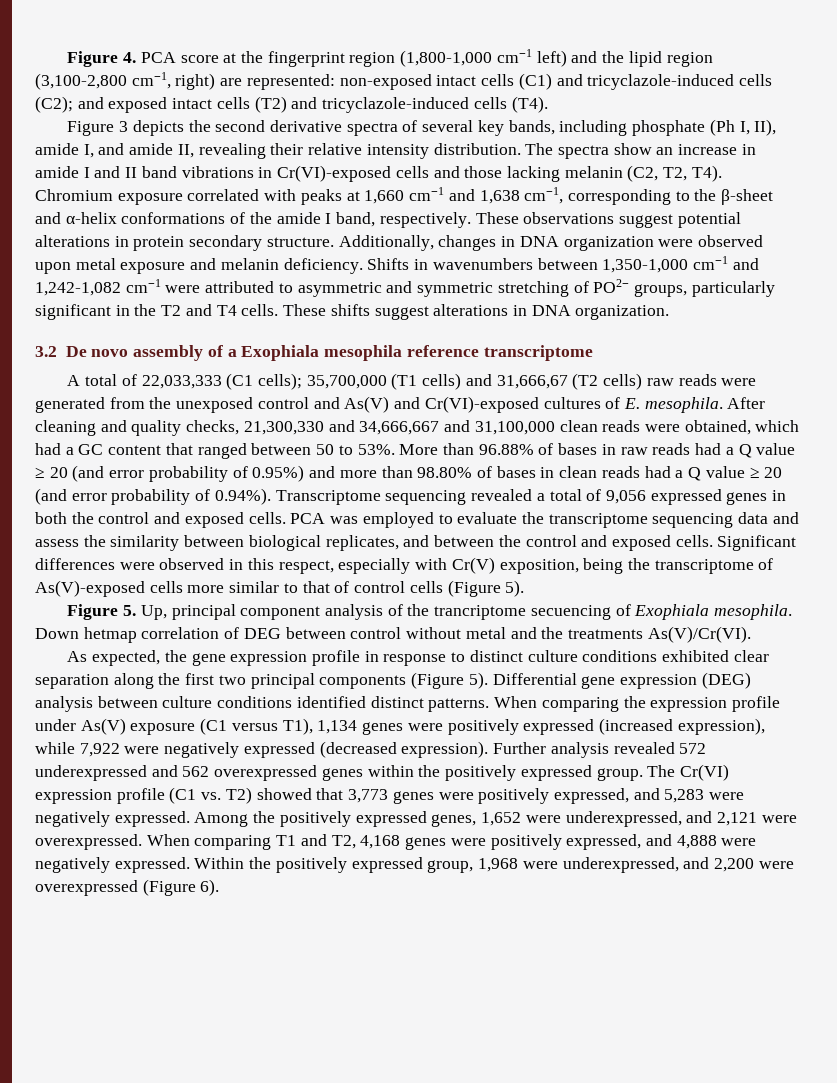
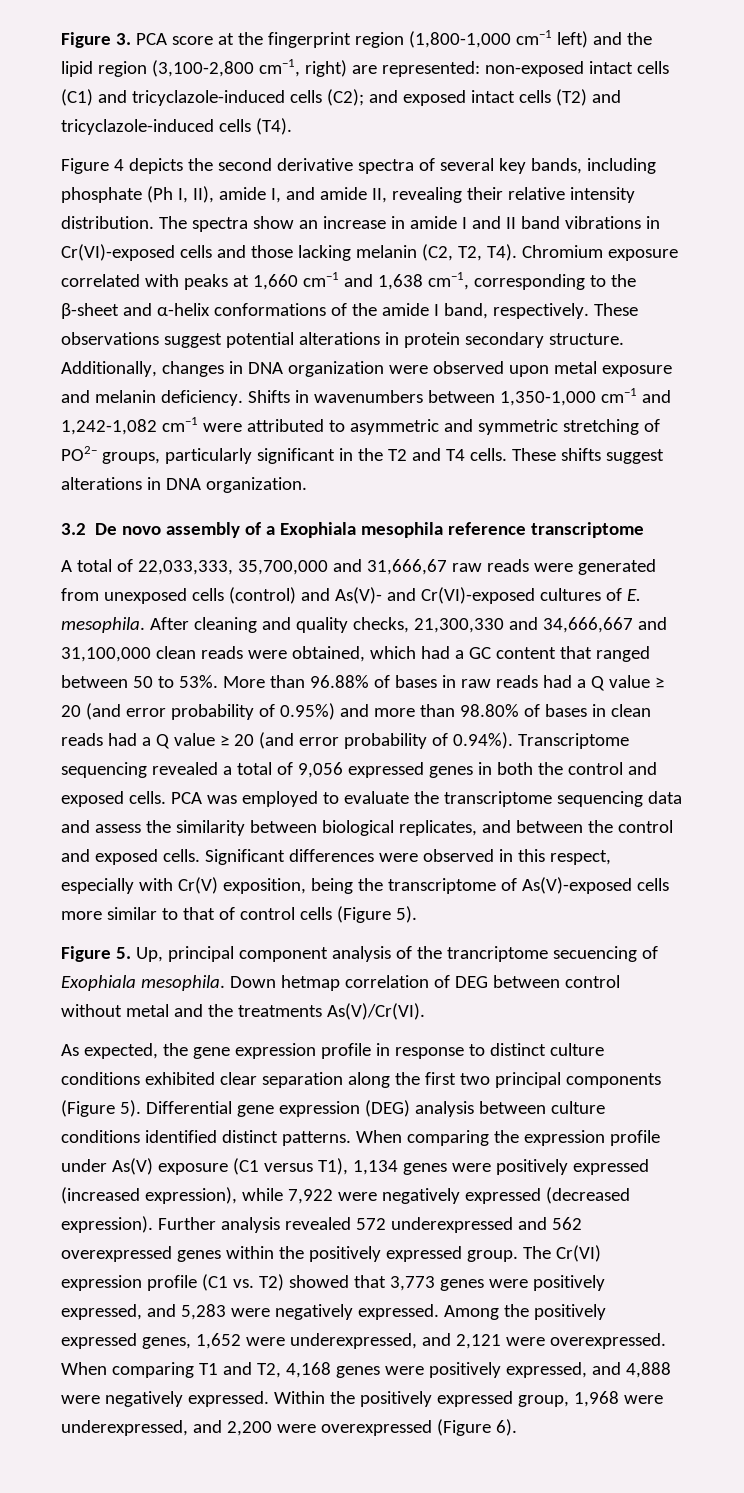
- Figure 4. PCA score at the fingerprint region (1,800-1,000 cm−1 left) and the lipid region (3,100-2,800 cm−1, right) are represented: non-exposed intact cells (C1) and tricyclazole-induced cells (C2); and exposed intact cells (T2) and tricyclazole-induced cells (T4).
+ Figure 3. PCA score at the fingerprint region (1,800-1,000 cm−1 left) and the lipid region (3,100-2,800 cm−1, right) are represented: non-exposed intact cells (C1) and tricyclazole-induced cells (C2); and exposed intact cells (T2) and tricyclazole-induced cells (T4).
- Figure 3 depicts the second derivative spectra of several key bands, including phosphate (Ph I, II), amide I, and amide II, revealing their relative intensity distribution.
+ Figure 4 depicts the second derivative spectra of several key bands, including phosphate (Ph I, II), amide I, and amide II, revealing their relative intensity distribution.
- A total of 22,033,333 (C1 cells); 35,700,000 (T1 cells) and 31,666,67 (T2 cells) raw reads were generated from the unexposed control and As(V) and Cr(VI)-exposed cultures of E. mesophila.
+ A total of 22,033,333, 35,700,000 and 31,666,67 raw reads were generated from unexposed cells (control) and As(V)- and Cr(VI)-exposed cultures of E. mesophila.

